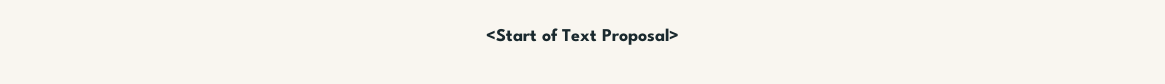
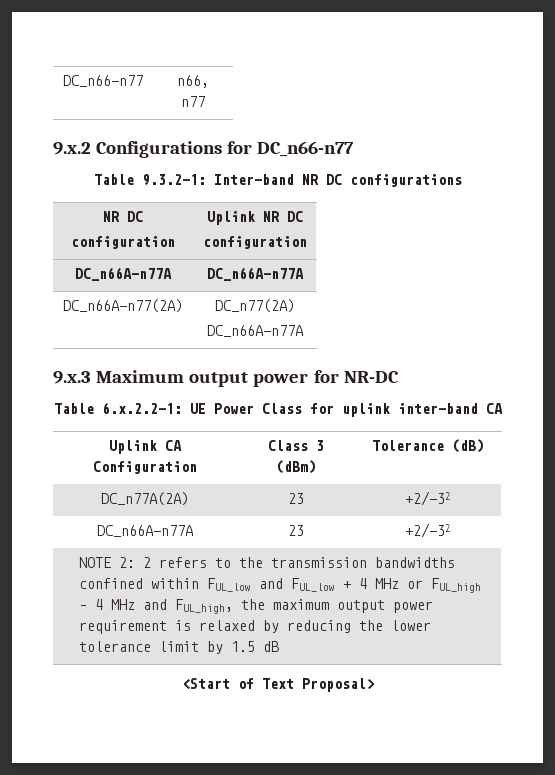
+ DC_n66-n77 | n66, n77
+ 9.x.2 Configurations for DC_n66-n77
+ Table 9.3.2-1: Inter-band NR DC configurations
+ NR DC
+ configuration | Uplink NR DC
+ configuration
+ DC_n66A-n77A | DC_n66A-n77A
+ DC_n66A-n77(2A) | DC_n77(2A)
+ DC_n66A-n77A
+ 9.x.3 Maximum output power for NR-DC
+ Table 6.x.2.2-1: UE Power Class for uplink inter-band CA
+ Uplink CA Configuration | Class 3 (dBm) | Tolerance (dB)
+ DC_n77A(2A) | 23 | +2/-32
+ DC_n66A-n77A | 23 | +2/-32
+ NOTE 2: 2 refers to the transmission bandwidths confined within FUL_low and FUL_low + 4 MHz or FUL_high – 4 MHz and FUL_high, the maximum output power requirement is relaxed by reducing the lower tolerance limit by 1.5 dB

